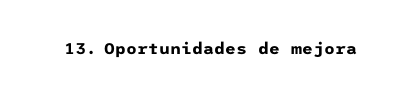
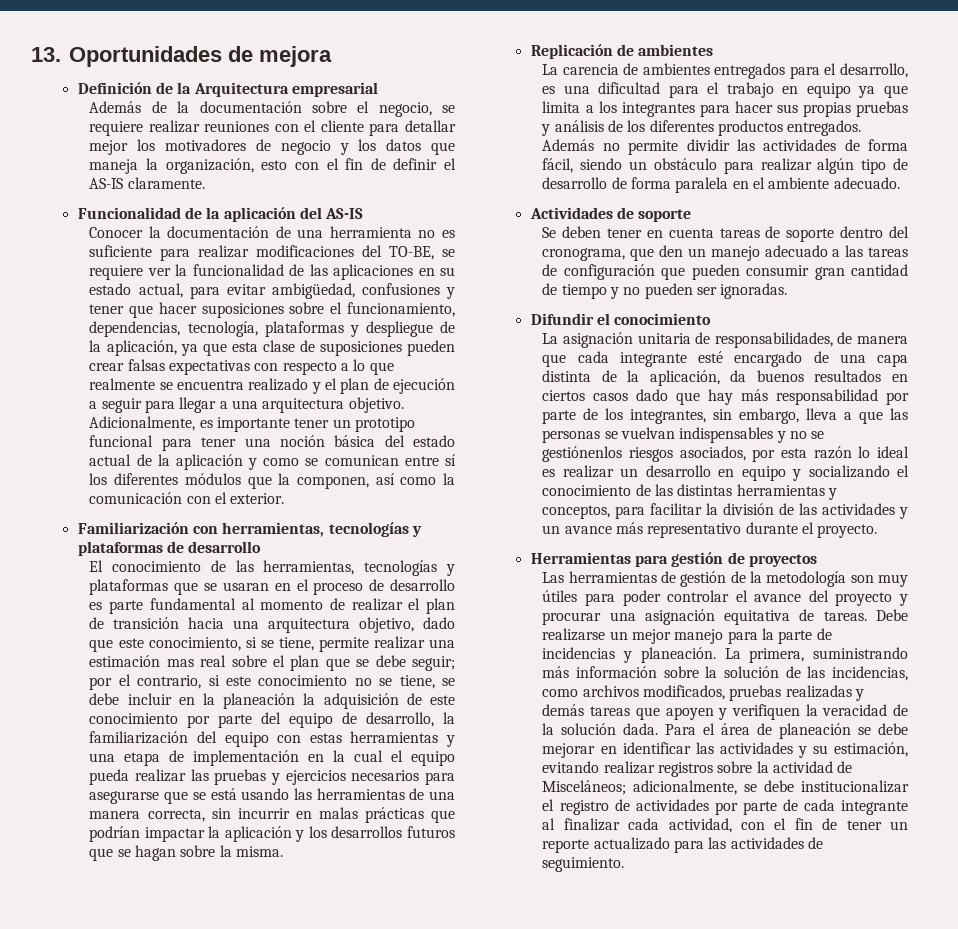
+ Definición de la Arquitectura empresarial
+ Además de la documentación sobre el negocio, se requiere realizar reuniones con el cliente para detallar mejor los motivadores de negocio y los datos que maneja la organización, esto con el fin de definir el AS-IS claramente.
+ Funcionalidad de la aplicación del AS-IS
+ Conocer la documentación de una herramienta no es suficiente para realizar modificaciones del TO-BE, se requiere ver la funcionalidad de las aplicaciones en su estado actual, para evitar ambigüedad, confusiones y tener que hacer suposiciones sobre el funcionamiento, dependencias, tecnología, plataformas y despliegue de la aplicación, ya que esta clase de suposiciones pueden crear falsas expectativas con respecto a lo que realmente se encuentra realizado y el plan de ejecución a seguir para llegar a una arquitectura objetivo. Adicionalmente, es importante tener un prototipo funcional para tener una noción básica del estado actual de la aplicación y como se comunican entre sí los diferentes módulos que la componen, así como la comunicación con el exterior.
+ Familiarización con herramientas, tecnologías y plataformas de desarrollo
+ El conocimiento de las herramientas, tecnologías y plataformas que se usaran en el proceso de desarrollo es parte fundamental al momento de realizar el plan de transición hacia una arquitectura objetivo, dado que este conocimiento, si se tiene, permite realizar una estimación mas real sobre el plan que se debe seguir; por el contrario, si este conocimiento no se tiene, se debe incluir en la planeación la adquisición de este conocimiento por parte del equipo de desarrollo, la familiarización del equipo con estas herramientas y una etapa de implementación en la cual el equipo pueda realizar las pruebas y ejercicios necesarios para asegurarse que se está usando las herramientas de una manera correcta, sin incurrir en malas prácticas que podrían impactar la aplicación y los desarrollos futuros que se hagan sobre la misma.
+ Replicación de ambientes
+ La carencia de ambientes entregados para el desarrollo, es una dificultad para el trabajo en equipo ya que limita a los integrantes para hacer sus propias pruebas y análisis de los diferentes productos entregados. Además no permite dividir las actividades de forma fácil, siendo un obstáculo para realizar algún tipo de desarrollo de forma paralela en el ambiente adecuado.
+ Actividades de soporte
+ Se deben tener en cuenta tareas de soporte dentro del cronograma, que den un manejo adecuado a las tareas de configuración que pueden consumir gran cantidad de tiempo y no pueden ser ignoradas.
+ Difundir el conocimiento
+ La asignación unitaria de responsabilidades, de manera que cada integrante esté encargado de una capa distinta de la aplicación, da buenos resultados en ciertos casos dado que hay más responsabilidad por parte de los integrantes, sin embargo, lleva a que las personas se vuelvan indispensables y no se gestiónenlos riesgos asociados, por esta razón lo ideal es realizar un desarrollo en equipo y socializando el conocimiento de las distintas herramientas y conceptos, para facilitar la división de las actividades y un avance más representativo durante el proyecto.
+ Herramientas para gestión de proyectos
+ Las herramientas de gestión de la metodología son muy útiles para poder controlar el avance del proyecto y procurar una asignación equitativa de tareas. Debe realizarse un mejor manejo para la parte de incidencias y planeación. La primera, suministrando más información sobre la solución de las incidencias, como archivos modificados, pruebas realizadas y demás tareas que apoyen y verifiquen la veracidad de la solución dada. Para el área de planeación se debe mejorar en identificar las actividades y su estimación, evitando realizar registros sobre la actividad de Misceláneos; adicionalmente, se debe institucionalizar el registro de actividades por parte de cada integrante al finalizar cada actividad, con el fin de tener un reporte actualizado para las actividades de seguimiento.

